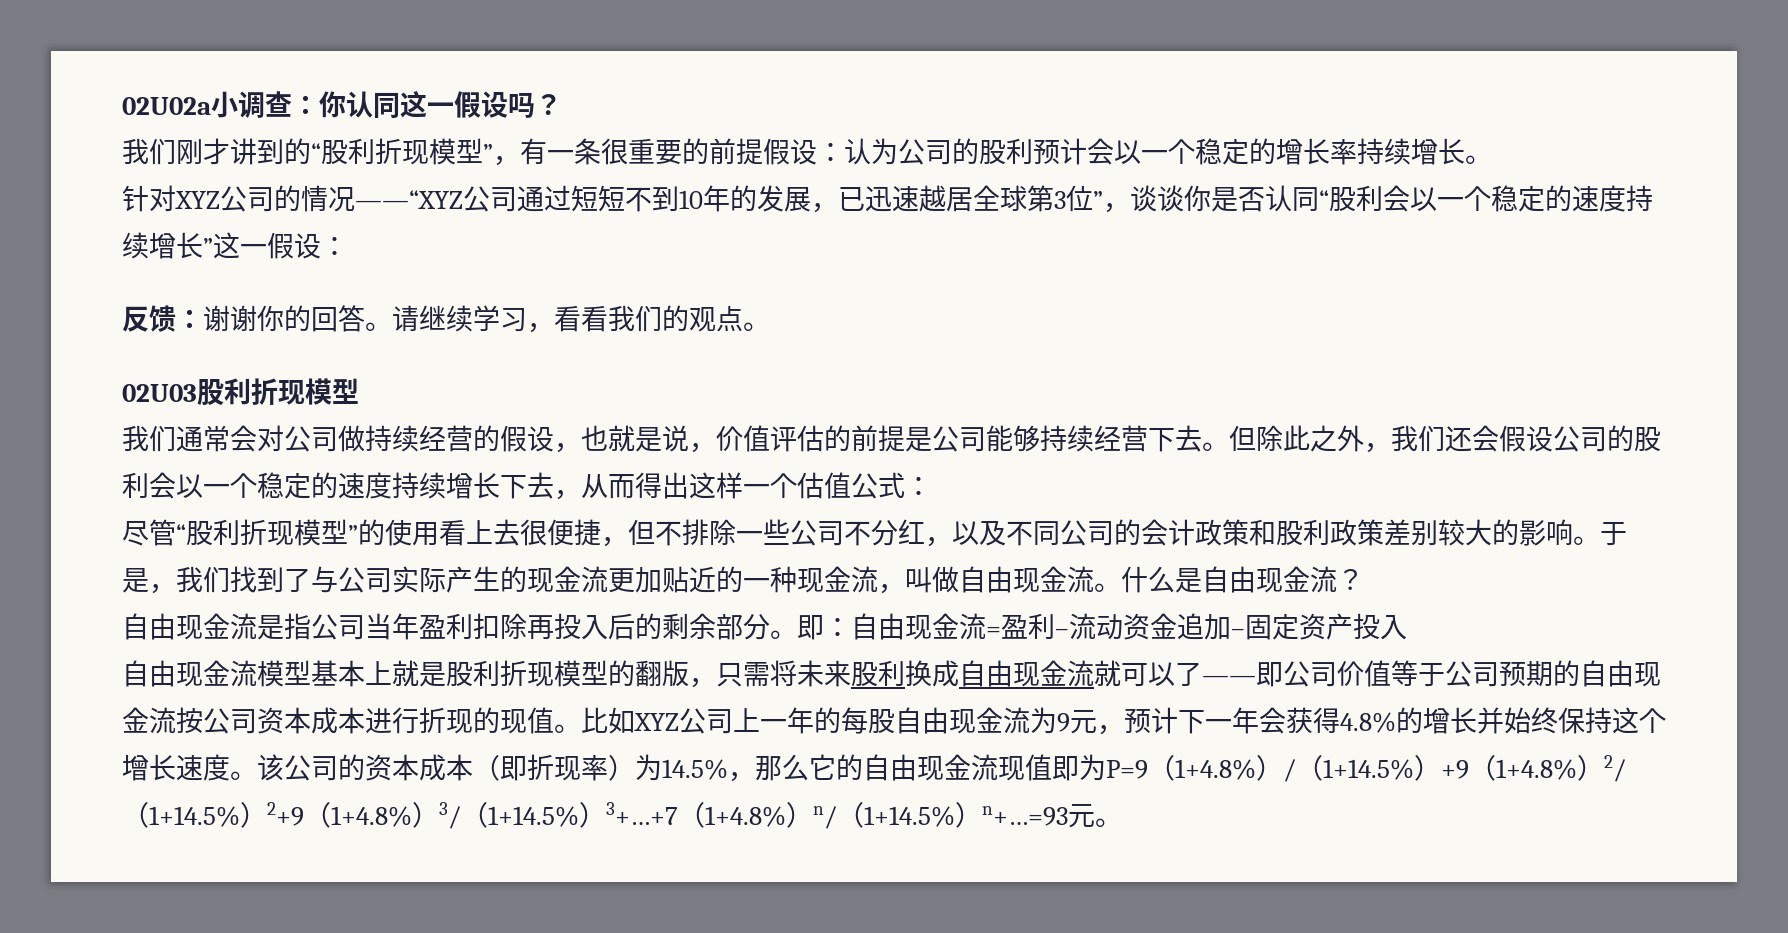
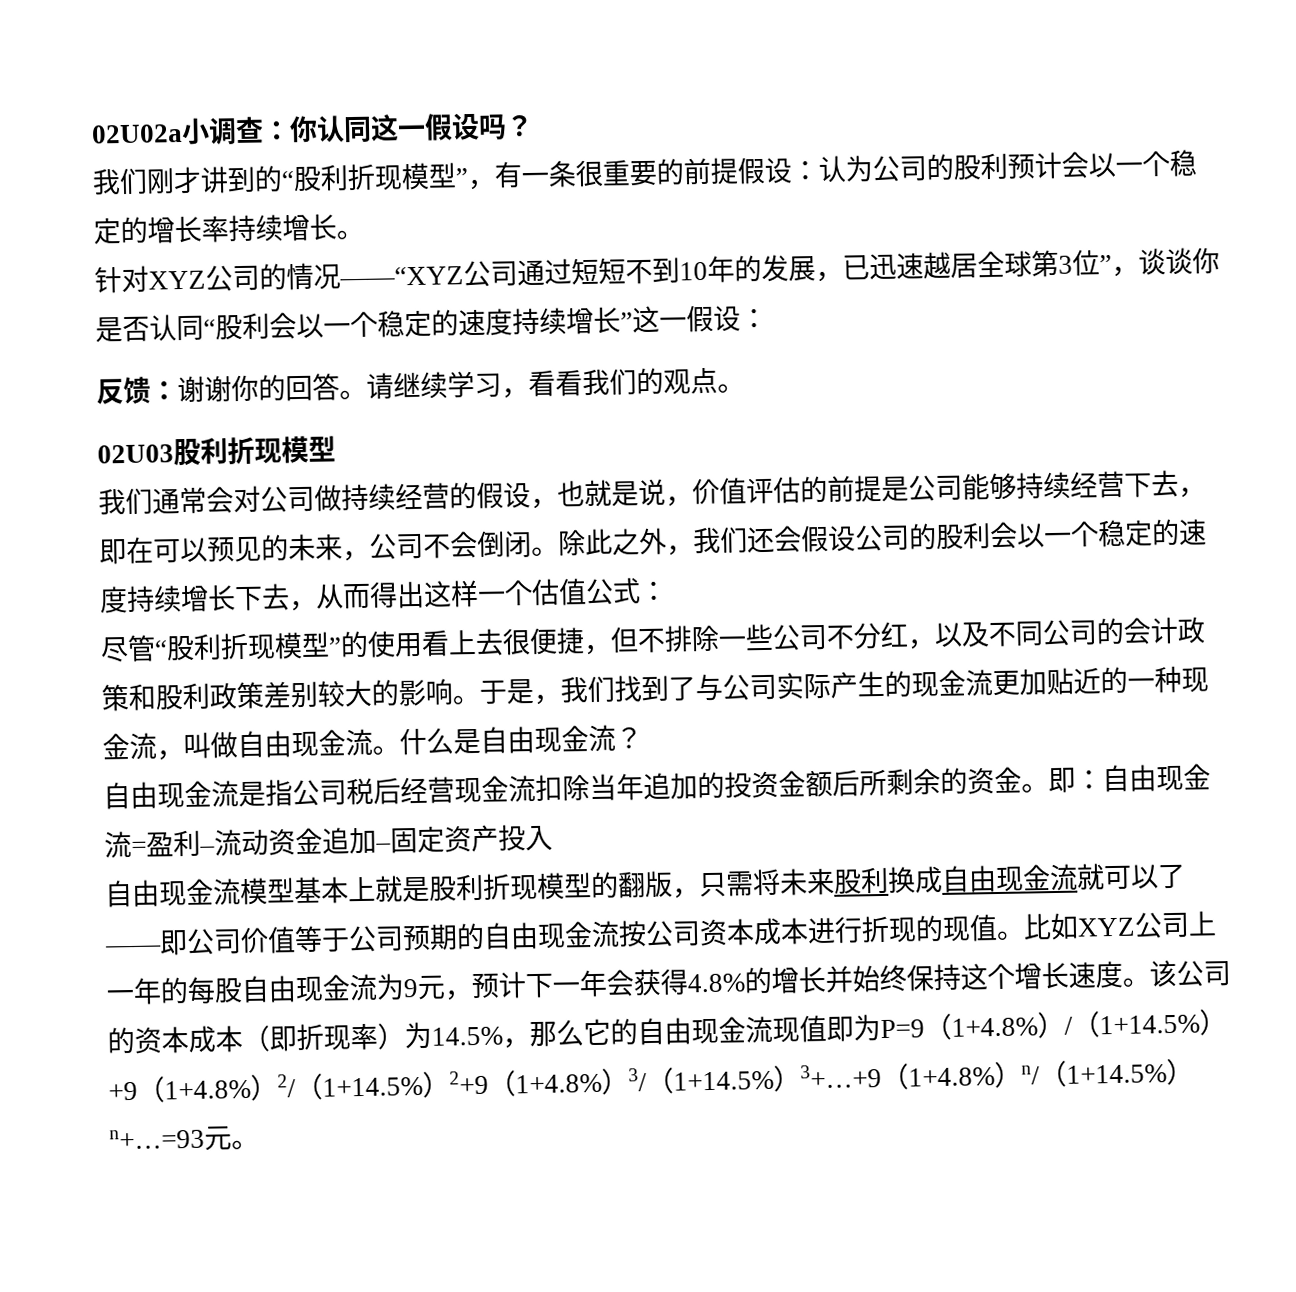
- 我们通常会对公司做持续经营的假设，也就是说，价值评估的前提是公司能够持续经营下去。但除此之外，我们还会假设公司的股利会以一个稳定的速度持续增长下去，从而得出这样一个估值公式：
+ 我们通常会对公司做持续经营的假设，也就是说，价值评估的前提是公司能够持续经营下去，即在可以预见的未来，公司不会倒闭。除此之外，我们还会假设公司的股利会以一个稳定的速度持续增长下去，从而得出这样一个估值公式：
- 自由现金流是指公司当年盈利扣除再投入后的剩余部分。
+ 自由现金流是指公司税后经营现金流扣除当年追加的投资金额后所剩余的资金。
- 该公司的资本成本（即折现率）为14.5%，那么它的自由现金流现值即为P=9（1+4.8%）/（1+14.5%）+9（1+4.8%）2/（1+14.5%）2+9（1+4.8%）3/（1+14.5%）3+…+7（1+4.8%）n/（1+14.5%）n+…=93元。
+ 该公司的资本成本（即折现率）为14.5%，那么它的自由现金流现值即为P=9（1+4.8%）/（1+14.5%）+9（1+4.8%）2/（1+14.5%）2+9（1+4.8%）3/（1+14.5%）3+…+9（1+4.8%）n/（1+14.5%）n+…=93元。

